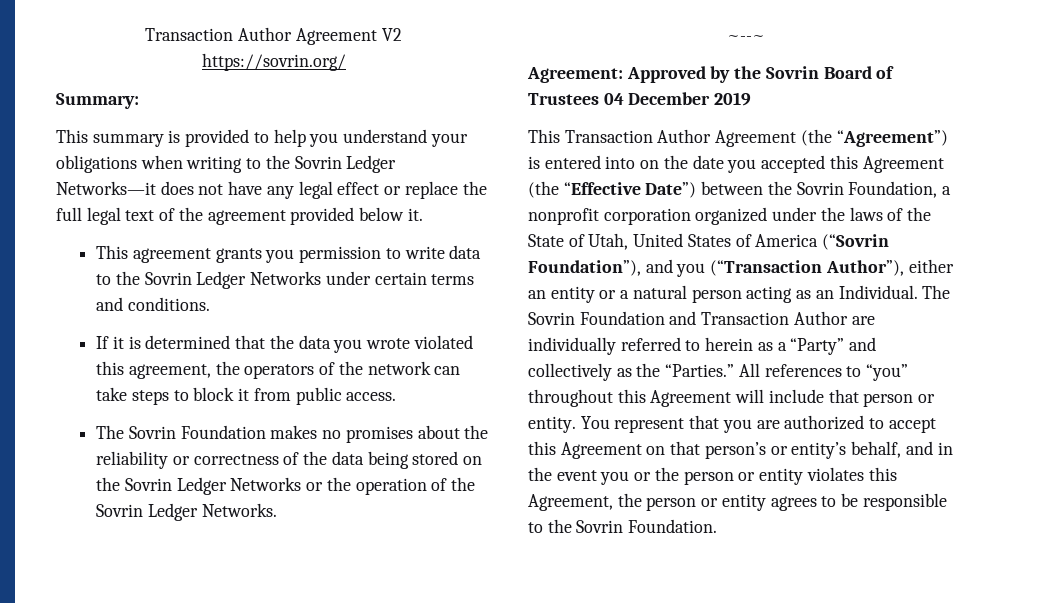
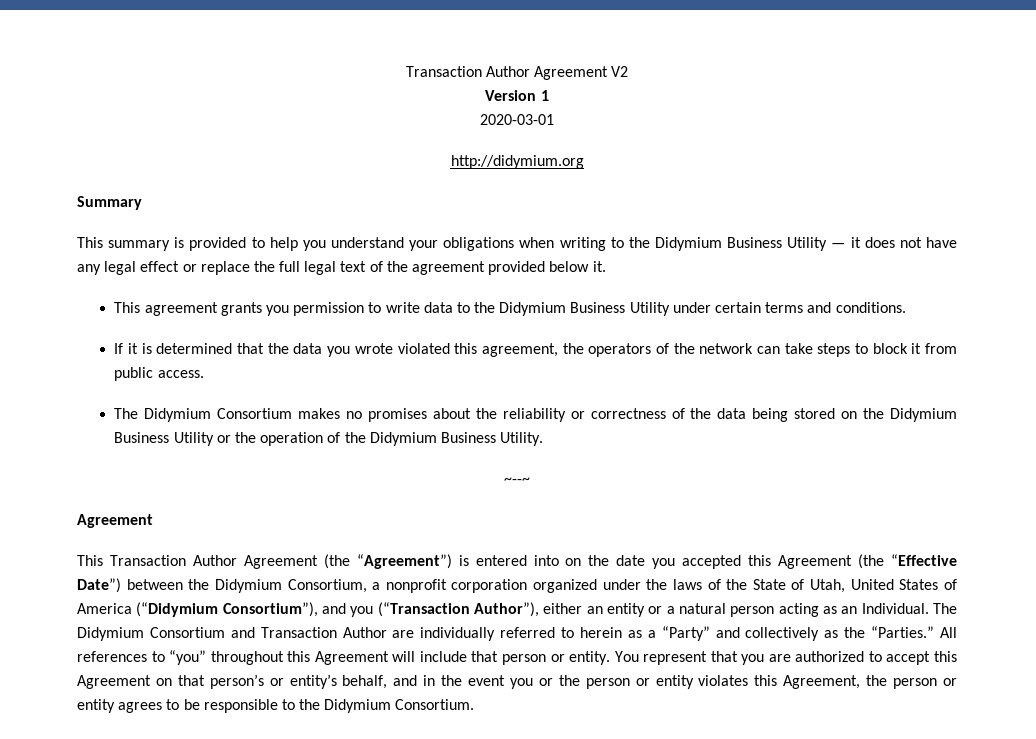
- https://sovrin.org/
- Summary:
+ Version 1
+ 2020-03-01
+ http://didymium.org
+ Summary
- This summary is provided to help you understand your obligations when writing to the Sovrin Ledger Networks—it does not have any legal effect or replace the full legal text of the agreement provided below it.
+ This summary is provided to help you understand your obligations when writing to the Didymium Business Utility — it does not have any legal effect or replace the full legal text of the agreement provided below it.
- This agreement grants you permission to write data to the Sovrin Ledger Networks under certain terms and conditions.
+ This agreement grants you permission to write data to the Didymium Business Utility under certain terms and conditions.
- The Sovrin Foundation makes no promises about the reliability or correctness of the data being stored on the Sovrin Ledger Networks or the operation of the Sovrin Ledger Networks.
+ The Didymium Consortium makes no promises about the reliability or correctness of the data being stored on the Didymium Business Utility or the operation of the Didymium Business Utility.
  ~--~
- Agreement: Approved by the Sovrin Board of Trustees 04 December 2019
+ Agreement
- This Transaction Author Agreement (the “Agreement”) is entered into on the date you accepted this Agreement (the “Effective Date”) between the Sovrin Foundation, a nonprofit corporation organized under the laws of the State of Utah, United States of America (“Sovrin Foundation”), and you (“Transaction Author”), either an entity or a natural person acting as an Individual.
+ This Transaction Author Agreement (the “Agreement”) is entered into on the date you accepted this Agreement (the “Effective Date”) between the Didymium Consortium, a nonprofit corporation organized under the laws of the State of Utah, United States of America (“Didymium Consortium”), and you (“Transaction Author”), either an entity or a natural person acting as an Individual.
- The Sovrin Foundation and Transaction Author are individually referred to herein as a “Party” and collectively as the “Parties.”
+ The Didymium Consortium and Transaction Author are individually referred to herein as a “Party” and collectively as the “Parties.”
- You represent that you are authorized to accept this Agreement on that person’s or entity’s behalf, and in the event you or the person or entity violates this Agreement, the person or entity agrees to be responsible to the Sovrin Foundation.
+ You represent that you are authorized to accept this Agreement on that person’s or entity’s behalf, and in the event you or the person or entity violates this Agreement, the person or entity agrees to be responsible to the Didymium Consortium.

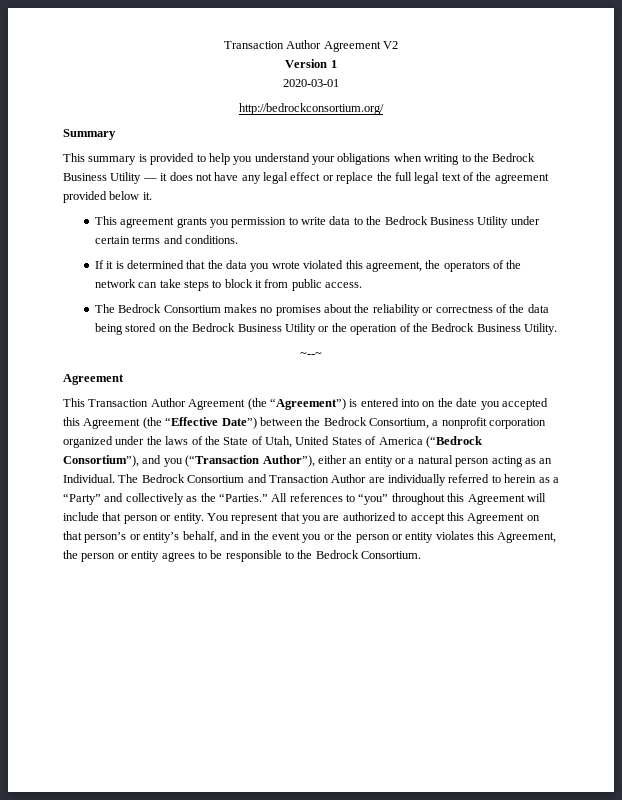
- http://didymium.org
+ http://bedrockconsortium.org/
- This summary is provided to help you understand your obligations when writing to the Didymium Business Utility — it does not have any legal effect or replace the full legal text of the agreement provided below it.
+ This summary is provided to help you understand your obligations when writing to the Bedrock Business Utility — it does not have any legal effect or replace the full legal text of the agreement provided below it.
- This agreement grants you permission to write data to the Didymium Business Utility under certain terms and conditions.
+ This agreement grants you permission to write data to the Bedrock Business Utility under certain terms and conditions.
- The Didymium Consortium makes no promises about the reliability or correctness of the data being stored on the Didymium Business Utility or the operation of the Didymium Business Utility.
+ The Bedrock Consortium makes no promises about the reliability or correctness of the data being stored on the Bedrock Business Utility or the operation of the Bedrock Business Utility.
- This Transaction Author Agreement (the “Agreement”) is entered into on the date you accepted this Agreement (the “Effective Date”) between the Didymium Consortium, a nonprofit corporation organized under the laws of the State of Utah, United States of America (“Didymium Consortium”), and you (“Transaction Author”), either an entity or a natural person acting as an Individual.
+ This Transaction Author Agreement (the “Agreement”) is entered into on the date you accepted this Agreement (the “Effective Date”) between the Bedrock Consortium, a nonprofit corporation organized under the laws of the State of Utah, United States of America (“Bedrock Consortium”), and you (“Transaction Author”), either an entity or a natural person acting as an Individual.
- The Didymium Consortium and Transaction Author are individually referred to herein as a “Party” and collectively as the “Parties.”
+ The Bedrock Consortium and Transaction Author are individually referred to herein as a “Party” and collectively as the “Parties.”
- You represent that you are authorized to accept this Agreement on that person’s or entity’s behalf, and in the event you or the person or entity violates this Agreement, the person or entity agrees to be responsible to the Didymium Consortium.
+ You represent that you are authorized to accept this Agreement on that person’s or entity’s behalf, and in the event you or the person or entity violates this Agreement, the person or entity agrees to be responsible to the Bedrock Consortium.

